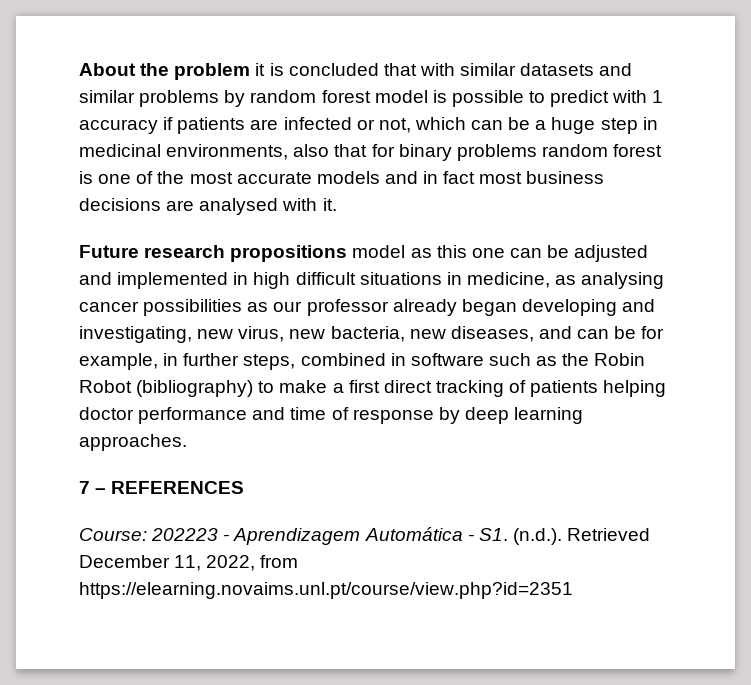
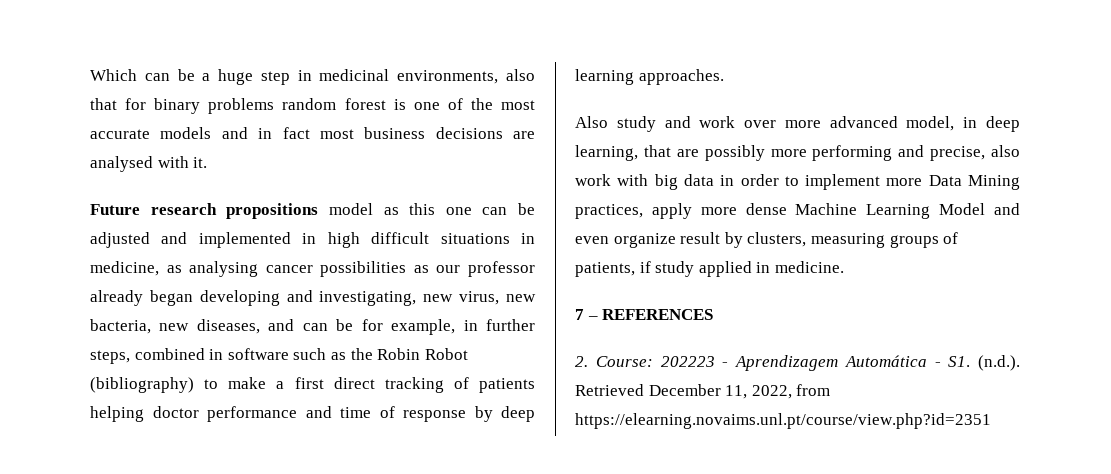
- About the problem it is concluded that with similar datasets and similar problems by random forest model is possible to predict with 1 accuracy if patients are infected or not, which can be a huge step in medicinal environments, also that for binary problems random forest is one of the most accurate models and in fact most business decisions are analysed with it.
+ Which can be a huge step in medicinal environments, also that for binary problems random forest is one of the most accurate models and in fact most business decisions are analysed with it.
+ Also study and work over more advanced model, in deep learning, that are possibly more performing and precise, also work with big data in order to implement more Data Mining practices, apply more dense Machine Learning Model and even organize result by clusters, measuring groups of patients, if study applied in medicine.
- Course: 202223 - Aprendizagem Automática - S1. (n.d.). Retrieved December 11, 2022, from https://elearning.novaims.unl.pt/course/view.php?id=2351
+ 2. Course: 202223 - Aprendizagem Automática - S1. (n.d.). Retrieved December 11, 2022, from https://elearning.novaims.unl.pt/course/view.php?id=2351

